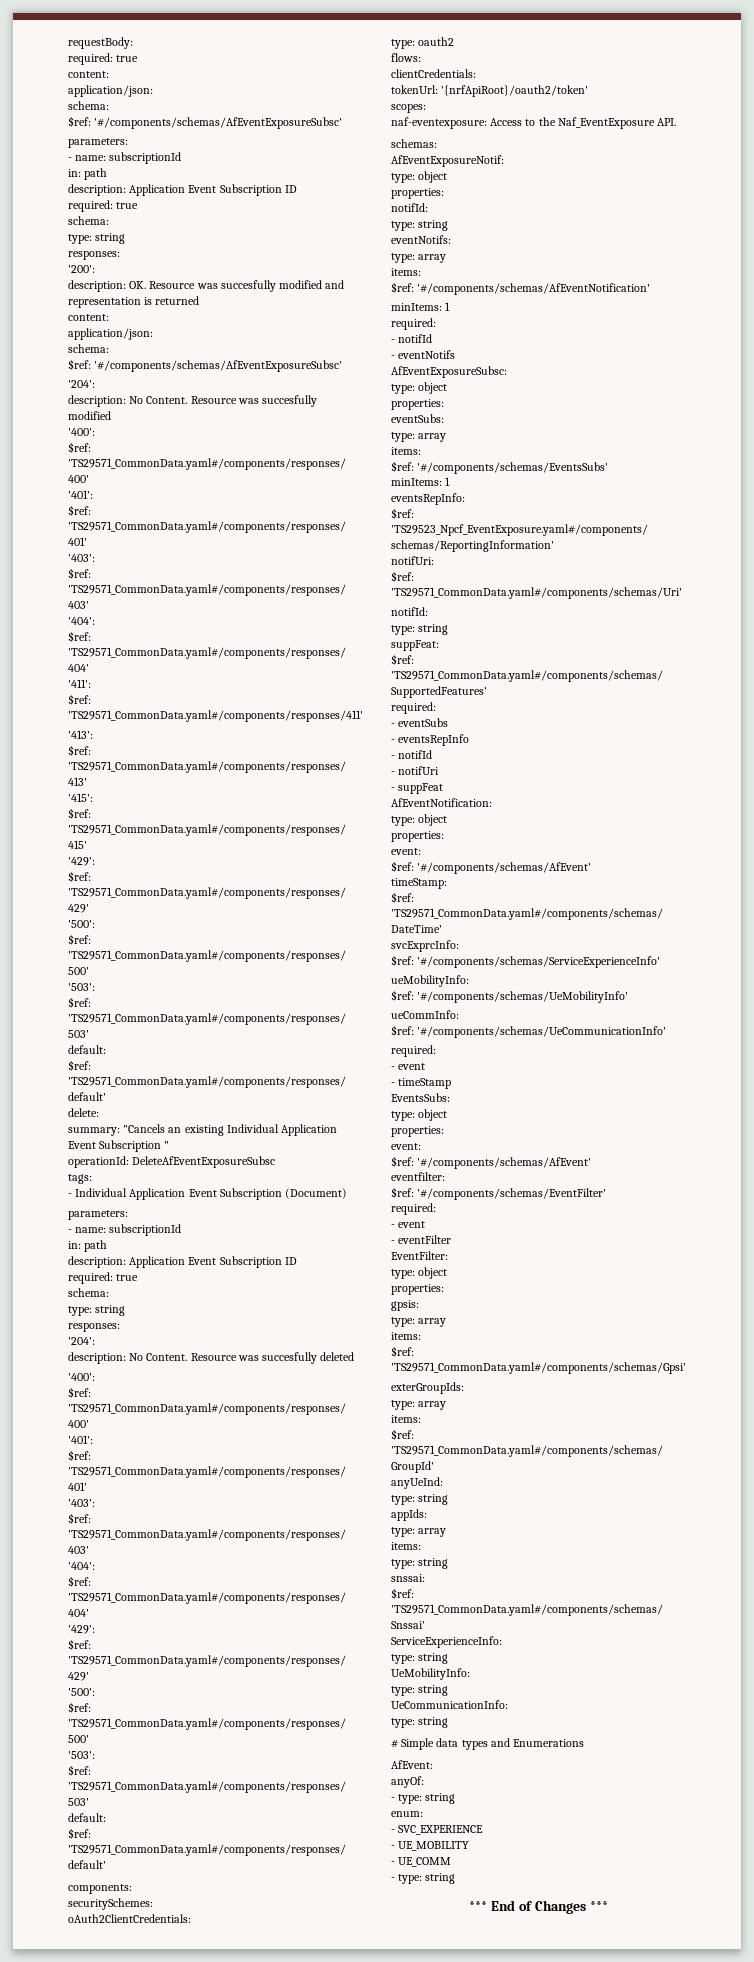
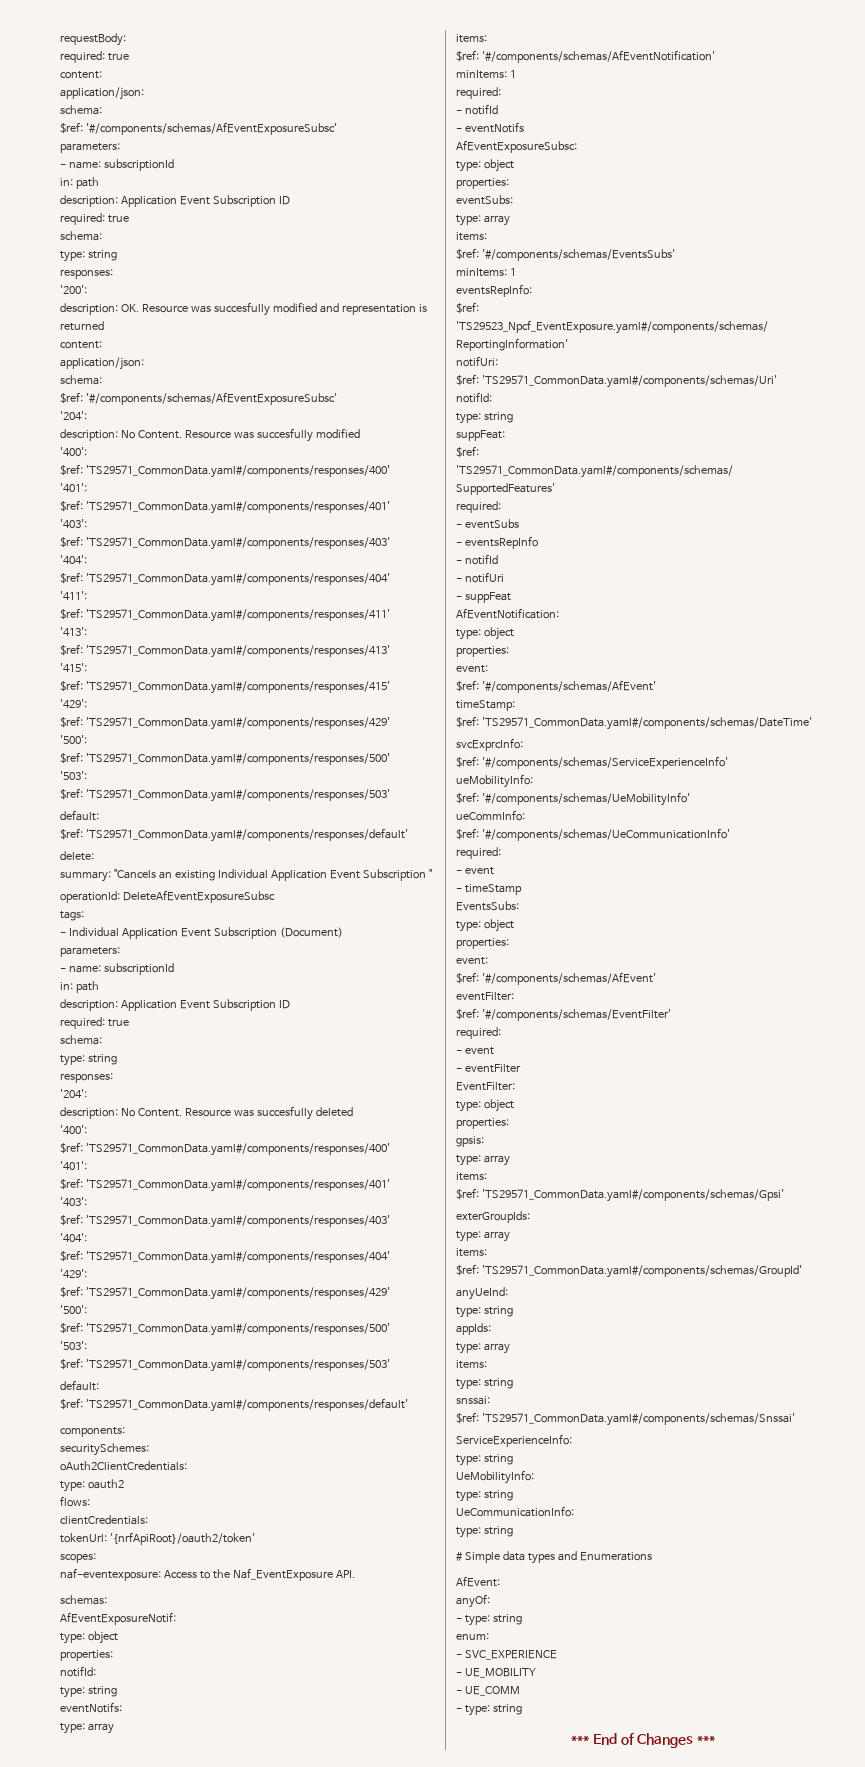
- eventfilter:
+ eventFilter:

